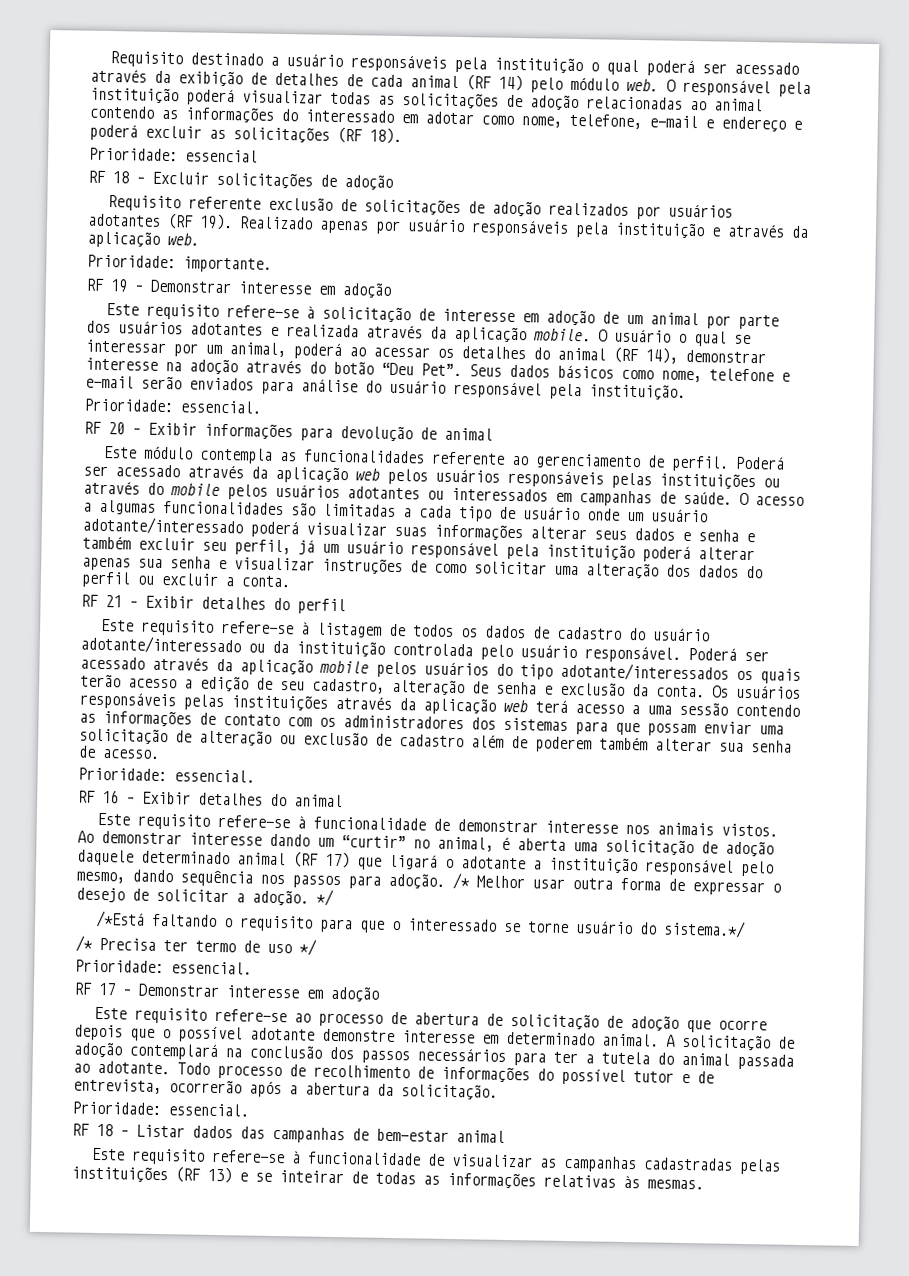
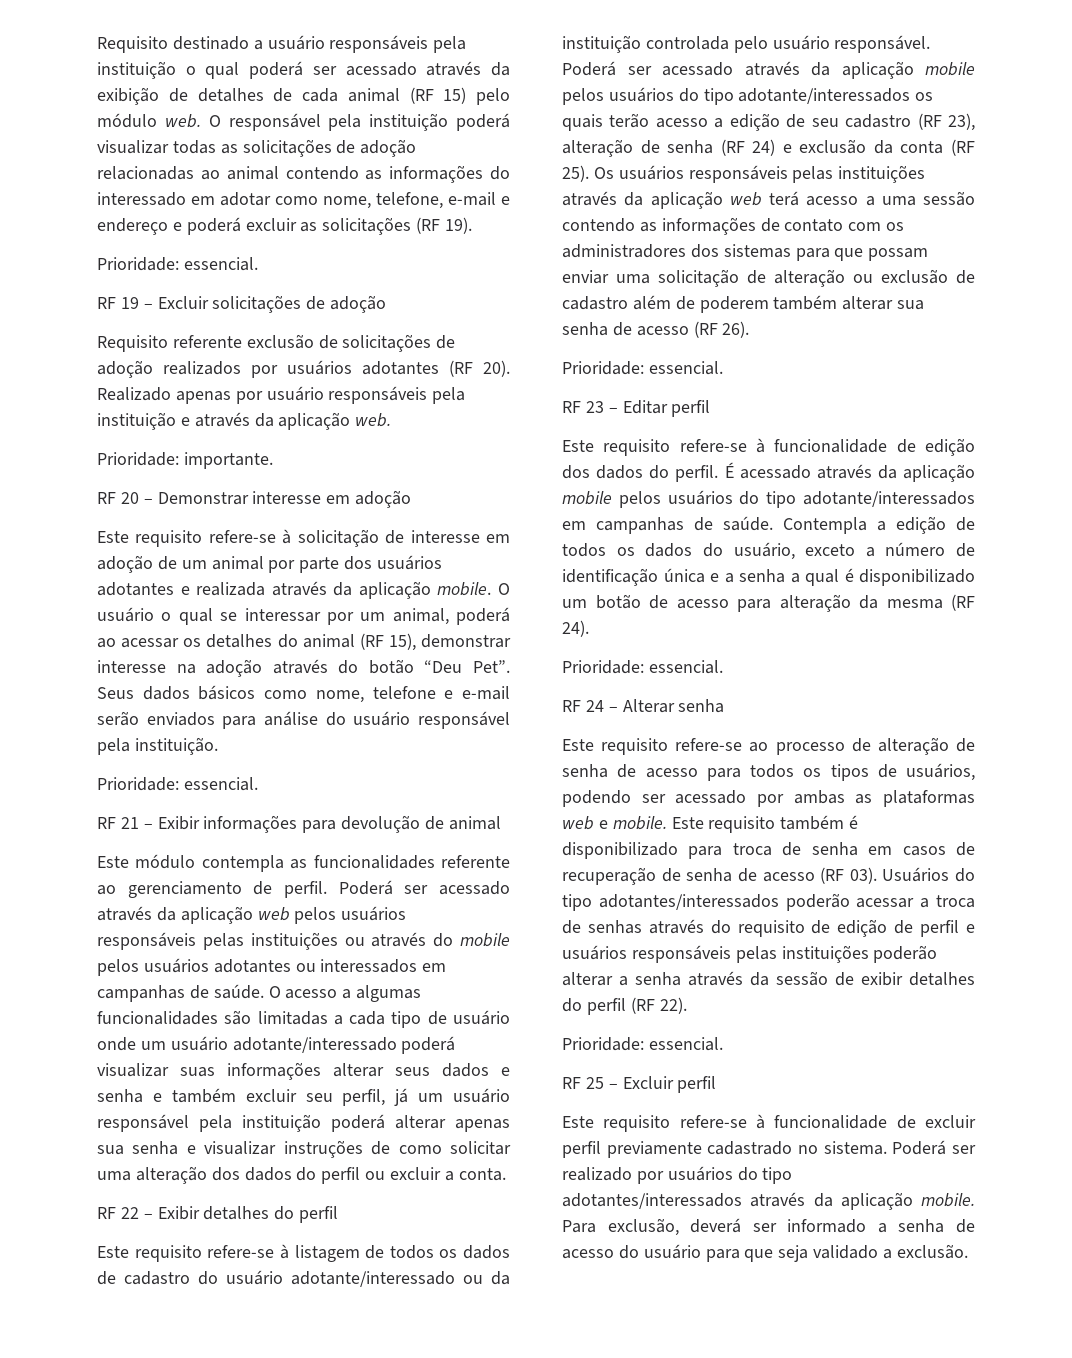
- Requisito destinado a usuário responsáveis pela instituição o qual poderá ser acessado através da exibição de detalhes de cada animal (RF 14) pelo módulo web.
+ Requisito destinado a usuário responsáveis pela instituição o qual poderá ser acessado através da exibição de detalhes de cada animal (RF 15) pelo módulo web.
- O responsável pela instituição poderá visualizar todas as solicitações de adoção relacionadas ao animal contendo as informações do interessado em adotar como nome, telefone, e-mail e endereço e poderá excluir as solicitações (RF 18).
- Prioridade: essencial
- RF 18 – Excluir solicitações de adoção
+ O responsável pela instituição poderá visualizar todas as solicitações de adoção relacionadas ao animal contendo as informações do interessado em adotar como nome, telefone, e-mail e endereço e poderá excluir as solicitações (RF 19).
+ Prioridade: essencial.
+ RF 19 – Excluir solicitações de adoção
- Requisito referente exclusão de solicitações de adoção realizados por usuários adotantes (RF 19).
+ Requisito referente exclusão de solicitações de adoção realizados por usuários adotantes (RF 20).
- RF 19 – Demonstrar interesse em adoção
+ RF 20 – Demonstrar interesse em adoção
- O usuário o qual se interessar por um animal, poderá ao acessar os detalhes do animal (RF 14), demonstrar interesse na adoção através do botão “Deu Pet”.
+ O usuário o qual se interessar por um animal, poderá ao acessar os detalhes do animal (RF 15), demonstrar interesse na adoção através do botão “Deu Pet”.
- RF 20 – Exibir informações para devolução de animal
+ RF 21 – Exibir informações para devolução de animal
- RF 21 – Exibir detalhes do perfil
+ RF 22 – Exibir detalhes do perfil
- Poderá ser acessado através da aplicação mobile pelos usuários do tipo adotante/interessados os quais terão acesso a edição de seu cadastro, alteração de senha e exclusão da conta.
+ Poderá ser acessado através da aplicação mobile pelos usuários do tipo adotante/interessados os quais terão acesso a edição de seu cadastro (RF 23), alteração de senha (RF 24) e exclusão da conta (RF 25).
- Os usuários responsáveis pelas instituições através da aplicação web terá acesso a uma sessão contendo as informações de contato com os administradores dos sistemas para que possam enviar uma solicitação de alteração ou exclusão de cadastro além de poderem também alterar sua senha de acesso.
+ Os usuários responsáveis pelas instituições através da aplicação web terá acesso a uma sessão contendo as informações de contato com os administradores dos sistemas para que possam enviar uma solicitação de alteração ou exclusão de cadastro além de poderem também alterar sua senha de acesso (RF 26).
  Prioridade: essencial.
- RF 16 – Exibir detalhes do animal
- Este requisito refere-se à funcionalidade de demonstrar interesse nos animais vistos. Ao demonstrar interesse dando um “curtir” no animal, é aberta uma solicitação de adoção daquele determinado animal (RF 17) que ligará o adotante a instituição responsável pelo mesmo, dando sequência nos passos para adoção. /* Melhor usar outra forma de expressar o desejo de solicitar a adoção. */
- /*Está faltando o requisito para que o interessado se torne usuário do sistema.*/
- /* Precisa ter termo de uso */
+ RF 23 – Editar perfil
+ Este requisito refere-se à funcionalidade de edição dos dados do perfil. É acessado através da aplicação mobile pelos usuários do tipo adotante/interessados em campanhas de saúde. Contempla a edição de todos os dados do usuário, exceto a número de identificação única e a senha a qual é disponibilizado um botão de acesso para alteração da mesma (RF 24).
  Prioridade: essencial.
- RF 17 – Demonstrar interesse em adoção
+ RF 24 – Alterar senha
- Este requisito refere-se ao processo de abertura de solicitação de adoção que ocorre depois que o possível adotante demonstre interesse em determinado animal. A solicitação de adoção contemplará na conclusão dos passos necessários para ter a tutela do animal passada ao adotante. Todo processo de recolhimento de informações do possível tutor e de entrevista, ocorrerão após a abertura da solicitação.
+ Este requisito refere-se ao processo de alteração de senha de acesso para todos os tipos de usuários, podendo ser acessado por ambas as plataformas web e mobile. Este requisito também é disponibilizado para troca de senha em casos de recuperação de senha de acesso (RF 03). Usuários do tipo adotantes/interessados poderão acessar a troca de senhas através do requisito de edição de perfil e usuários responsáveis pelas instituições poderão alterar a senha através da sessão de exibir detalhes do perfil (RF 22).
  Prioridade: essencial.
- RF 18 – Listar dados das campanhas de bem-estar animal
- Este requisito refere-se à funcionalidade de visualizar as campanhas cadastradas pelas instituições (RF 13) e se inteirar de todas as informações relativas às mesmas.
+ RF 25 – Excluir perfil
+ Este requisito refere-se à funcionalidade de excluir perfil previamente cadastrado no sistema. Poderá ser realizado por usuários do tipo adotantes/interessados através da aplicação mobile. Para exclusão, deverá ser informado a senha de acesso do usuário para que seja validado a exclusão.

